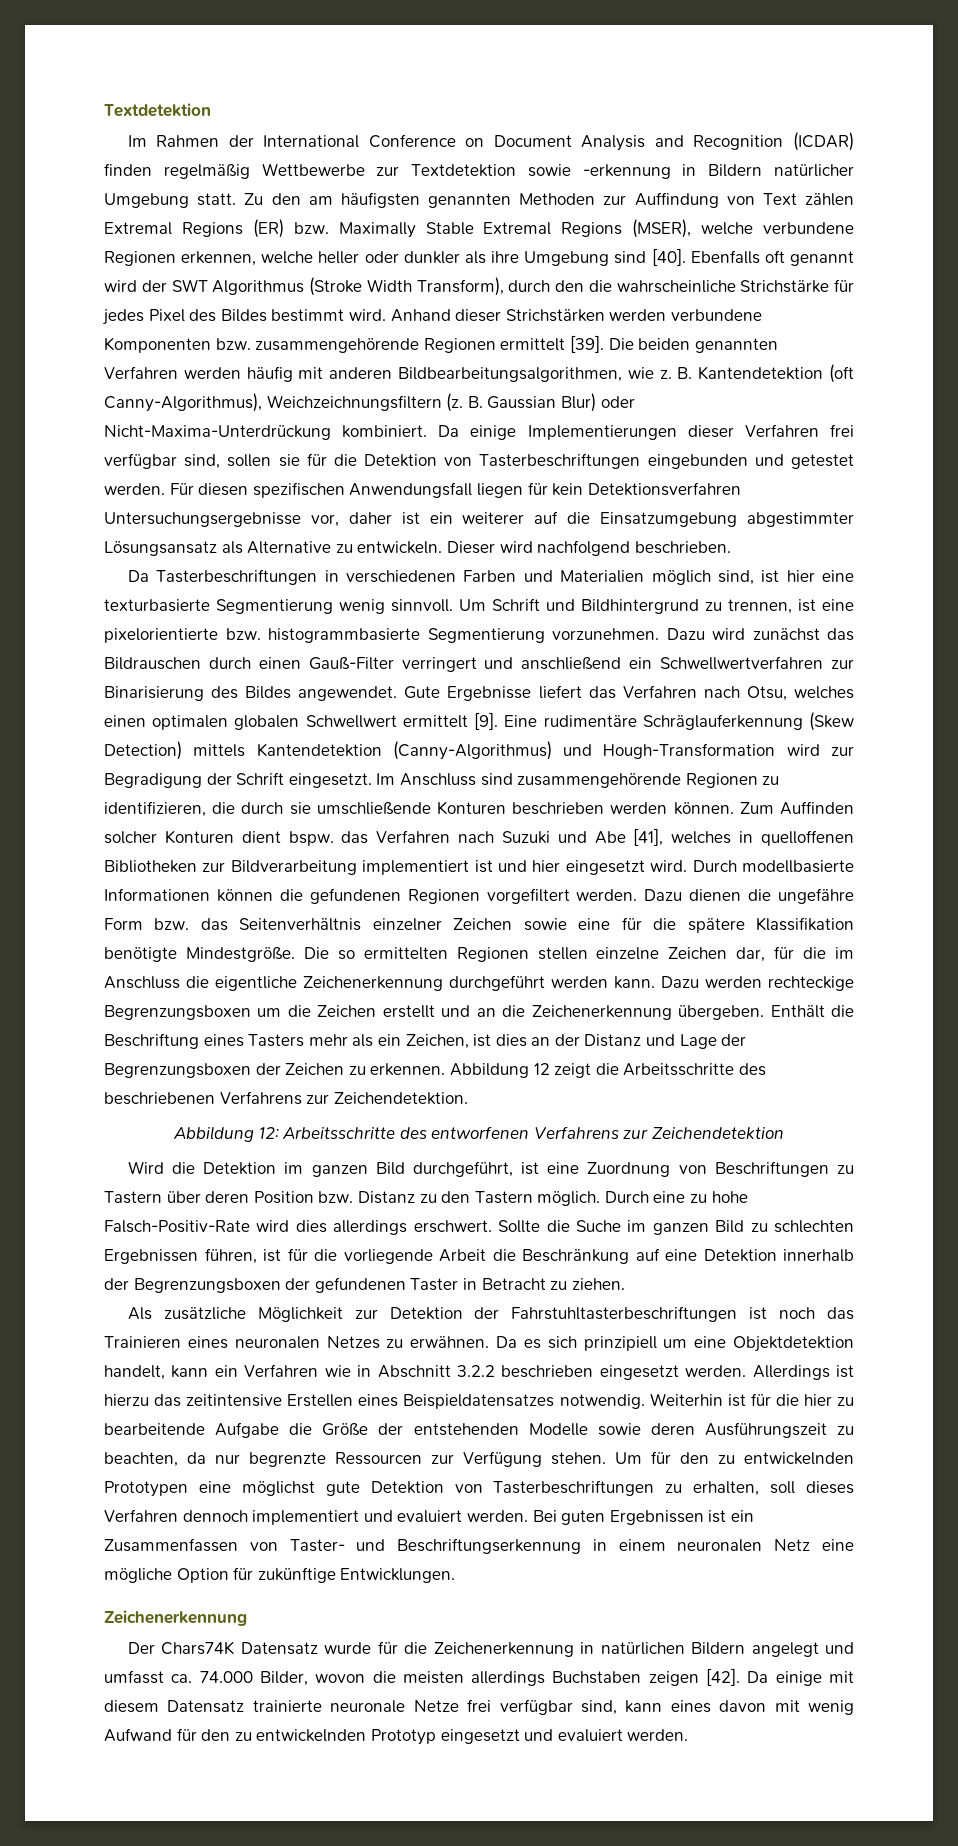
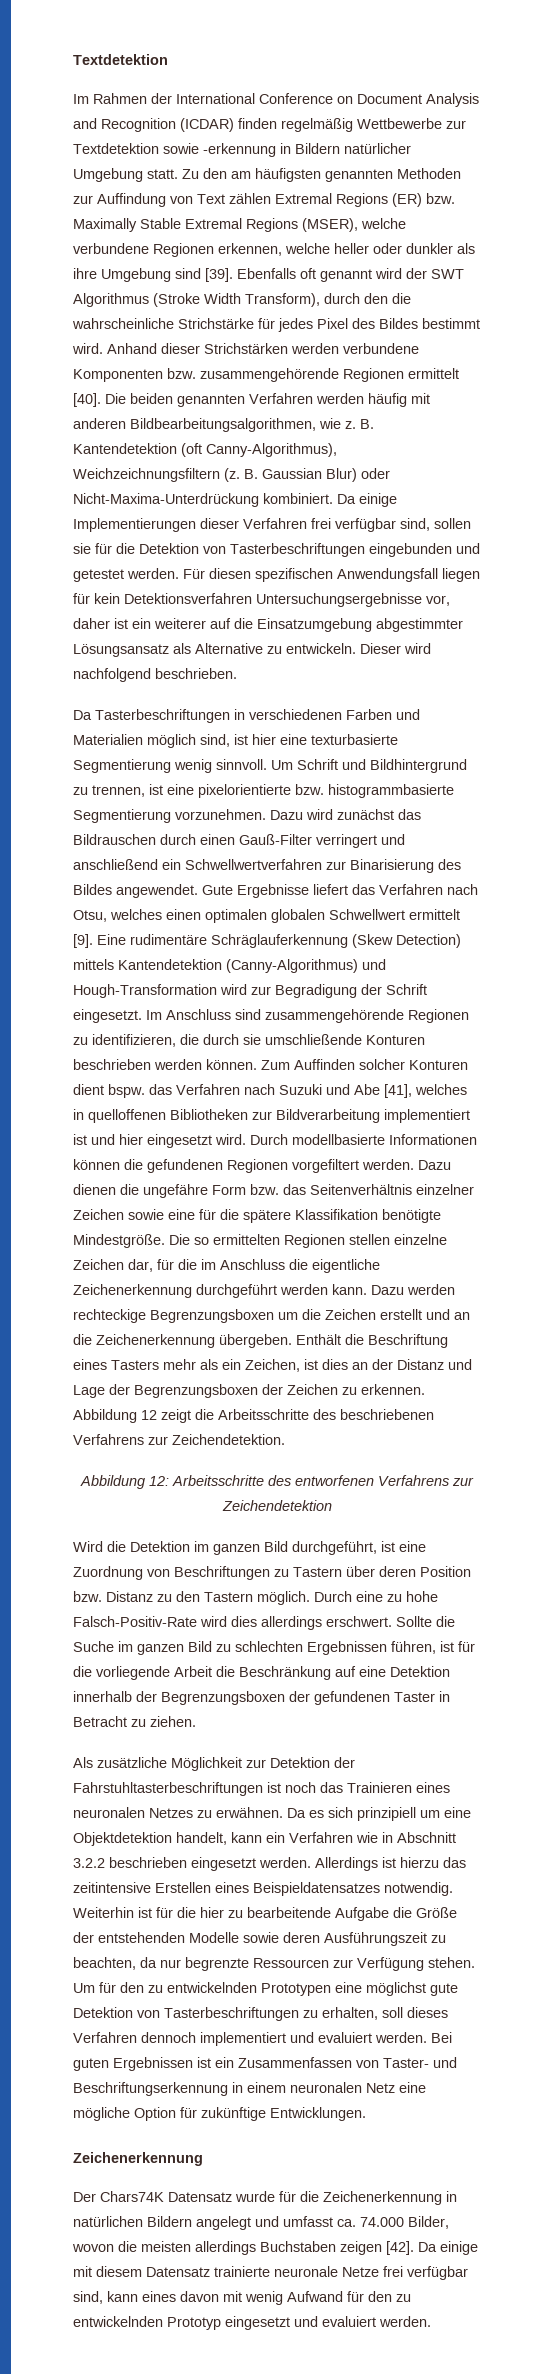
- Zu den am häufigsten genannten Methoden zur Auffindung von Text zählen Extremal Regions (ER) bzw. Maximally Stable Extremal Regions (MSER), welche verbundene Regionen erkennen, welche heller oder dunkler als ihre Umgebung sind [40].
+ Zu den am häufigsten genannten Methoden zur Auffindung von Text zählen Extremal Regions (ER) bzw. Maximally Stable Extremal Regions (MSER), welche verbundene Regionen erkennen, welche heller oder dunkler als ihre Umgebung sind [39].
- Anhand dieser Strichstärken werden verbundene Komponenten bzw. zusammengehörende Regionen ermittelt [39].
+ Anhand dieser Strichstärken werden verbundene Komponenten bzw. zusammengehörende Regionen ermittelt [40].

